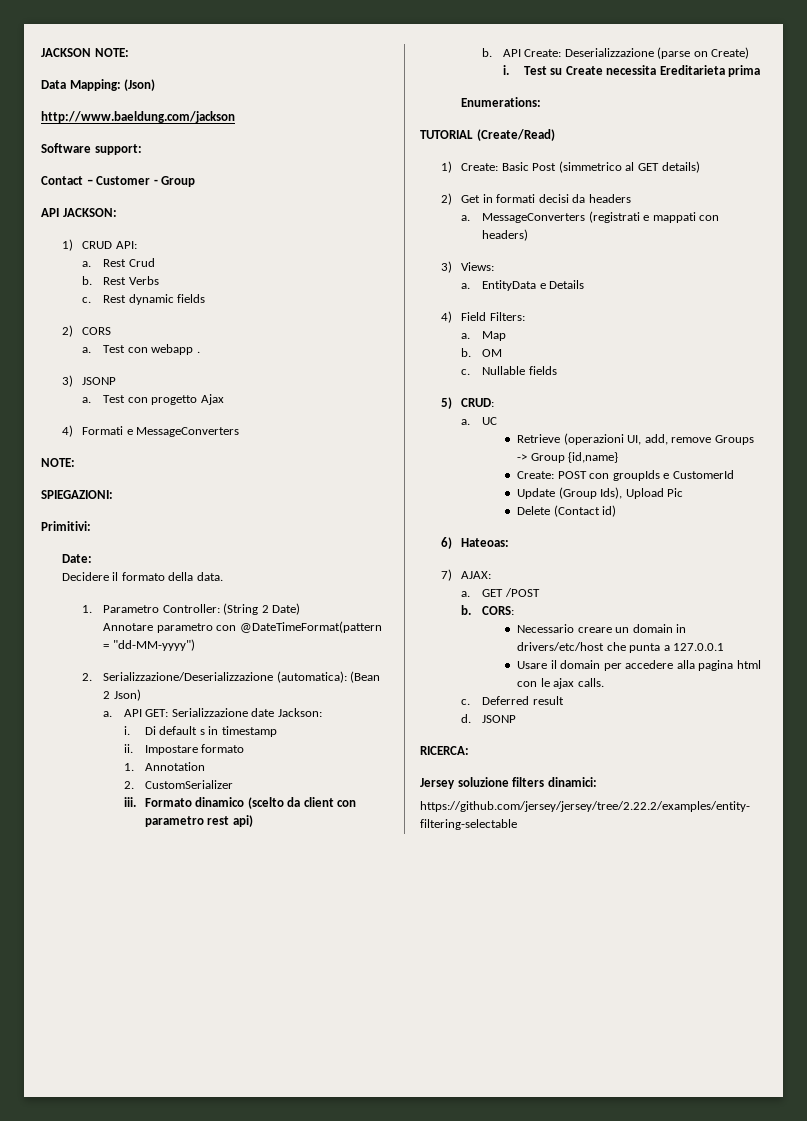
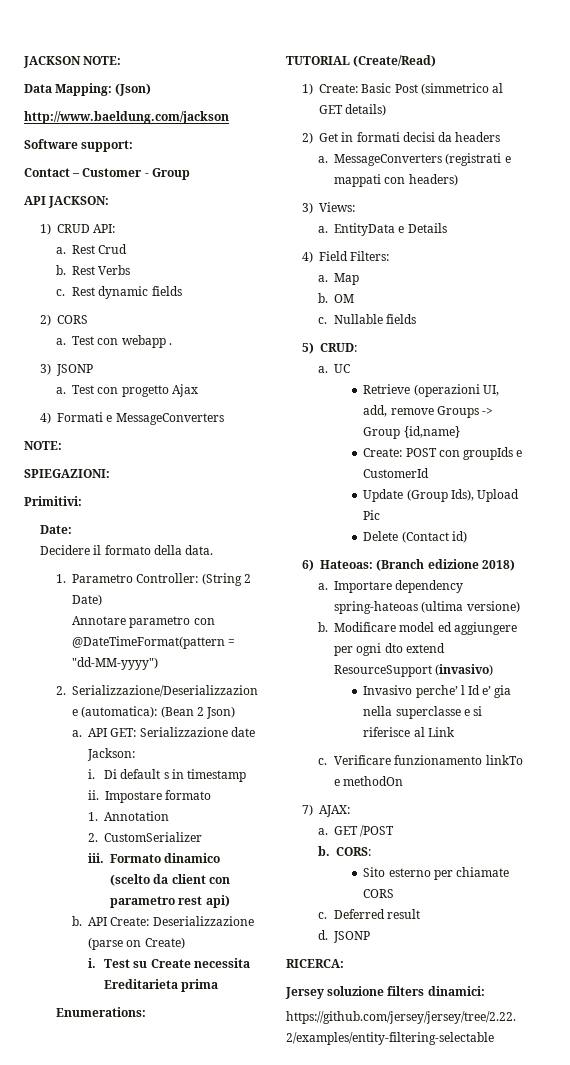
- 6) Hateoas:
+ 6) Hateoas: (Branch edizione 2018)
+ a. Importare dependency spring-hateoas (ultima versione)
+ b. Modificare model ed aggiungere per ogni dto extend ResourceSupport (invasivo)
+ Invasivo perche’ l Id e’ gia nella superclasse e si riferisce al Link
+ c. Verificare funzionamento linkTo e methodOn
- Necessario creare un domain in drivers/etc/host che punta a 127.0.0.1
- Usare il domain per accedere alla pagina html con le ajax calls.
+ Sito esterno per chiamate CORS

